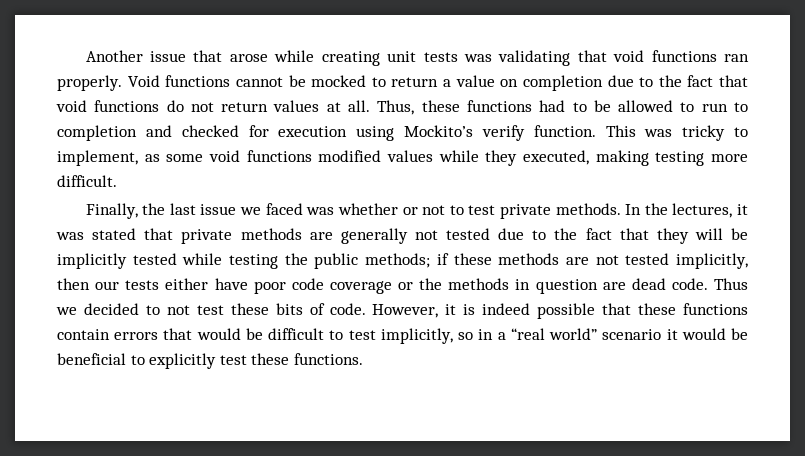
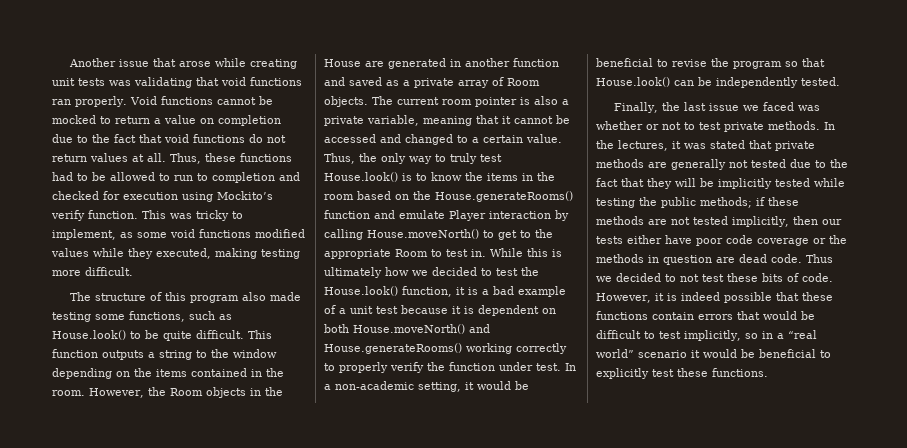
+ The structure of this program also made testing some functions, such as House.look() to be quite difficult. This function outputs a string to the window depending on the items contained in the room. However, the Room objects in the House are generated in another function and saved as a private array of Room objects. The current room pointer is also a private variable, meaning that it cannot be accessed and changed to a certain value. Thus, the only way to truly test House.look() is to know the items in the room based on the House.generateRooms() function and emulate Player interaction by calling House.moveNorth() to get to the appropriate Room to test in. While this is ultimately how we decided to test the House.look() function, it is a bad example of a unit test because it is dependent on both House.moveNorth() and House.generateRooms() working correctly to properly verify the function under test. In a non-academic setting, it would be beneficial to revise the program so that House.look() can be independently tested.

